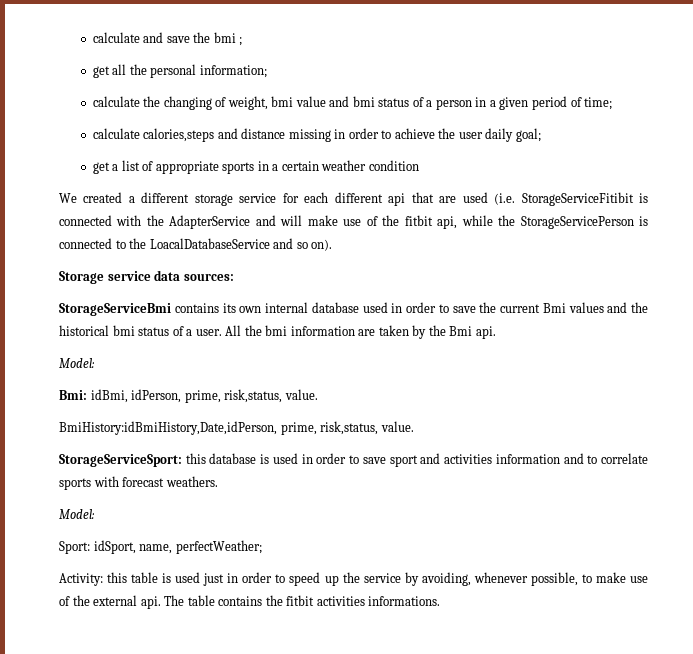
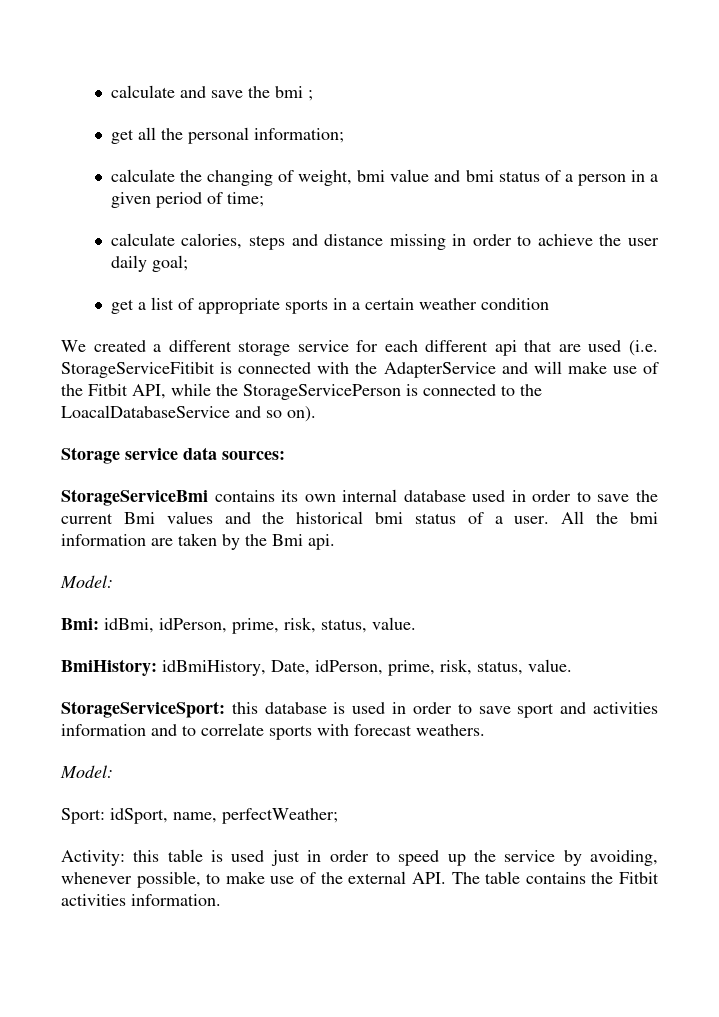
- calculate calories,steps and distance missing in order to achieve the user daily goal;
+ calculate calories, steps and distance missing in order to achieve the user daily goal;
- We created a different storage service for each different api that are used (i.e. StorageServiceFitibit is connected with the AdapterService and will make use of the fitbit api, while the StorageServicePerson is connected to the LoacalDatabaseService and so on).
+ We created a different storage service for each different api that are used (i.e. StorageServiceFitibit is connected with the AdapterService and will make use of the Fitbit API, while the StorageServicePerson is connected to the LoacalDatabaseService and so on).
- Bmi: idBmi, idPerson, prime, risk,status, value.
- BmiHistory:idBmiHistory,Date,idPerson, prime, risk,status, value.
+ Bmi: idBmi, idPerson, prime, risk, status, value.
+ BmiHistory: idBmiHistory, Date, idPerson, prime, risk, status, value.
- Activity: this table is used just in order to speed up the service by avoiding, whenever possible, to make use of the external api. The table contains the fitbit activities informations.
+ Activity: this table is used just in order to speed up the service by avoiding, whenever possible, to make use of the external API. The table contains the Fitbit activities information.

